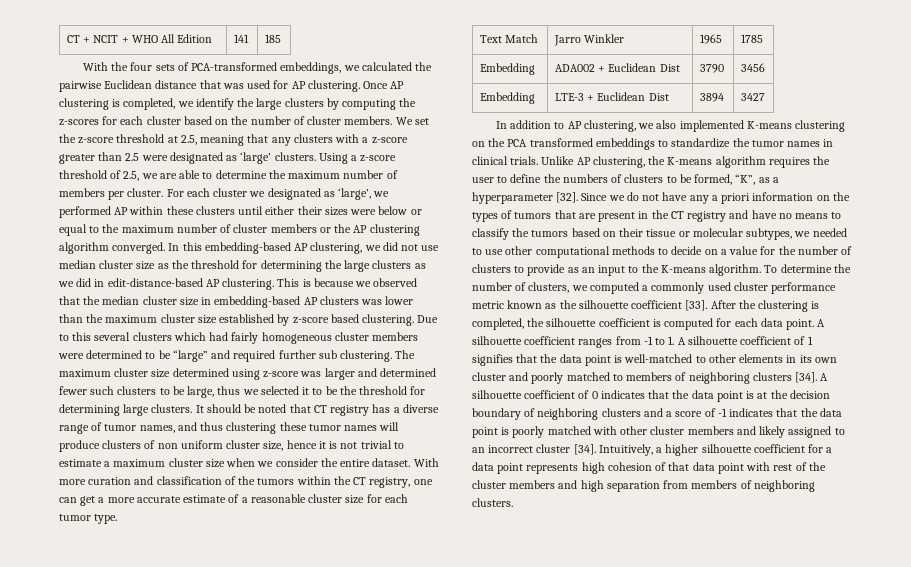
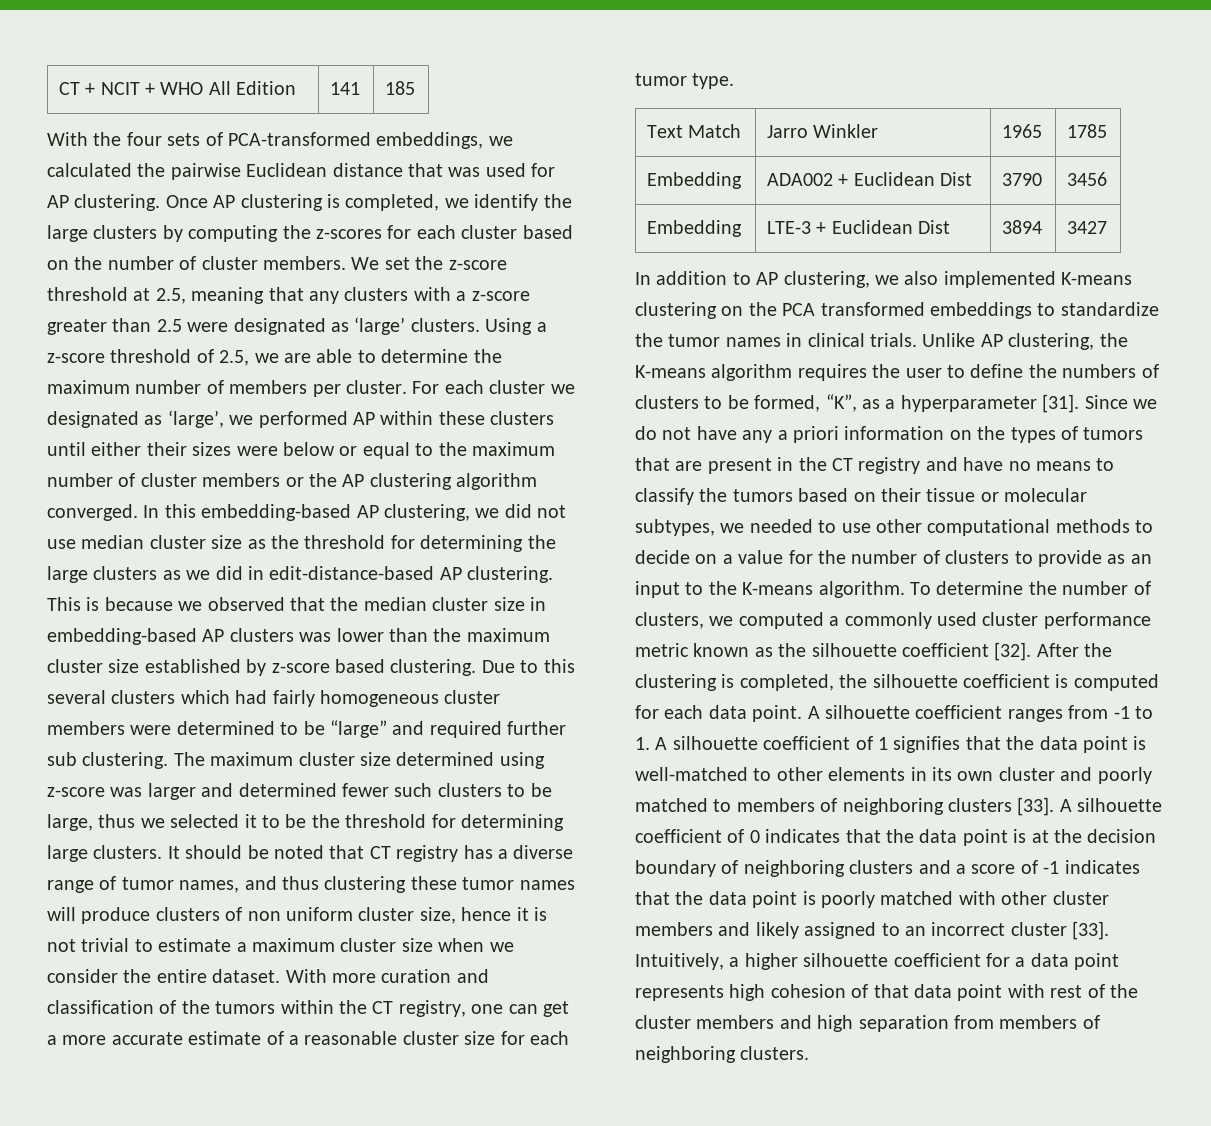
- Unlike AP clustering, the K-means algorithm requires the user to define the numbers of clusters to be formed, “K”, as a hyperparameter [32].
+ Unlike AP clustering, the K-means algorithm requires the user to define the numbers of clusters to be formed, “K”, as a hyperparameter [31].
- To determine the number of clusters, we computed a commonly used cluster performance metric known as the silhouette coefficient [33].
+ To determine the number of clusters, we computed a commonly used cluster performance metric known as the silhouette coefficient [32].
- A silhouette coefficient ranges from -1 to 1. A silhouette coefficient of 1 signifies that the data point is well-matched to other elements in its own cluster and poorly matched to members of neighboring clusters [34].
+ A silhouette coefficient ranges from -1 to 1. A silhouette coefficient of 1 signifies that the data point is well-matched to other elements in its own cluster and poorly matched to members of neighboring clusters [33].
- A silhouette coefficient of 0 indicates that the data point is at the decision boundary of neighboring clusters and a score of -1 indicates that the data point is poorly matched with other cluster members and likely assigned to an incorrect cluster [34].
+ A silhouette coefficient of 0 indicates that the data point is at the decision boundary of neighboring clusters and a score of -1 indicates that the data point is poorly matched with other cluster members and likely assigned to an incorrect cluster [33].

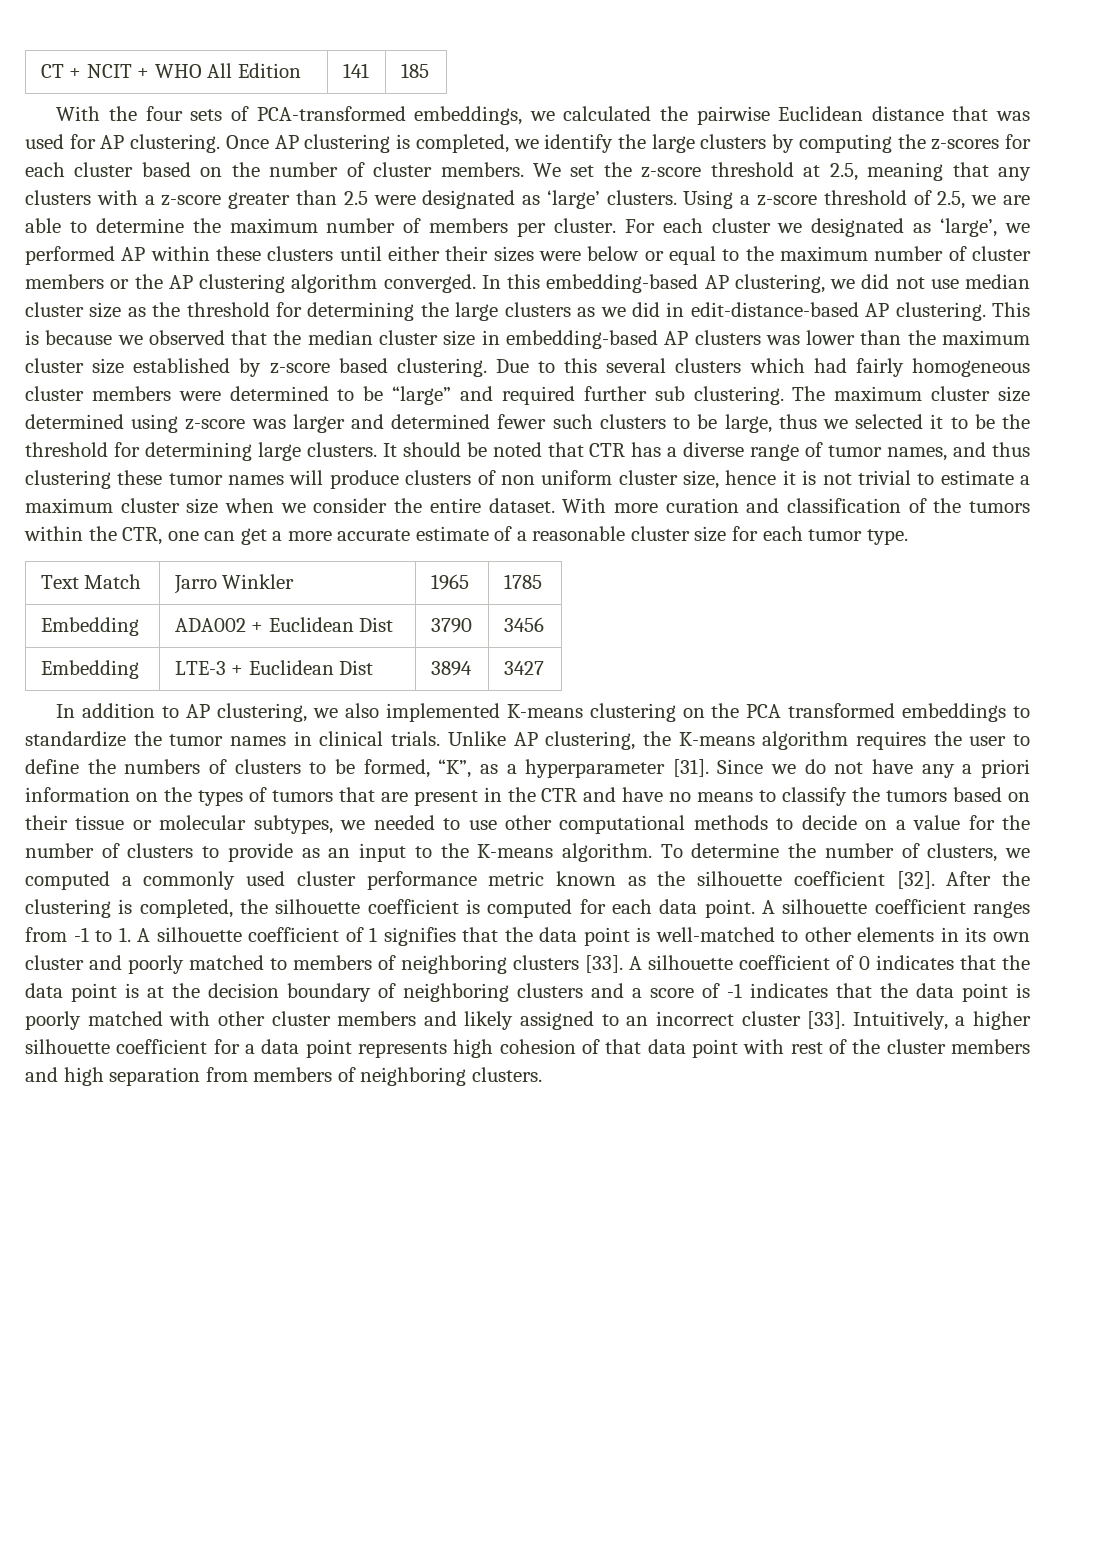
- It should be noted that CT registry has a diverse range of tumor names, and thus clustering these tumor names will produce clusters of non uniform cluster size, hence it is not trivial to estimate a maximum cluster size when we consider the entire dataset.
+ It should be noted that CTR has a diverse range of tumor names, and thus clustering these tumor names will produce clusters of non uniform cluster size, hence it is not trivial to estimate a maximum cluster size when we consider the entire dataset.
- With more curation and classification of the tumors within the CT registry, one can get a more accurate estimate of a reasonable cluster size for each tumor type.
+ With more curation and classification of the tumors within the CTR, one can get a more accurate estimate of a reasonable cluster size for each tumor type.
- Since we do not have any a priori information on the types of tumors that are present in the CT registry and have no means to classify the tumors based on their tissue or molecular subtypes, we needed to use other computational methods to decide on a value for the number of clusters to provide as an input to the K-means algorithm.
+ Since we do not have any a priori information on the types of tumors that are present in the CTR and have no means to classify the tumors based on their tissue or molecular subtypes, we needed to use other computational methods to decide on a value for the number of clusters to provide as an input to the K-means algorithm.

